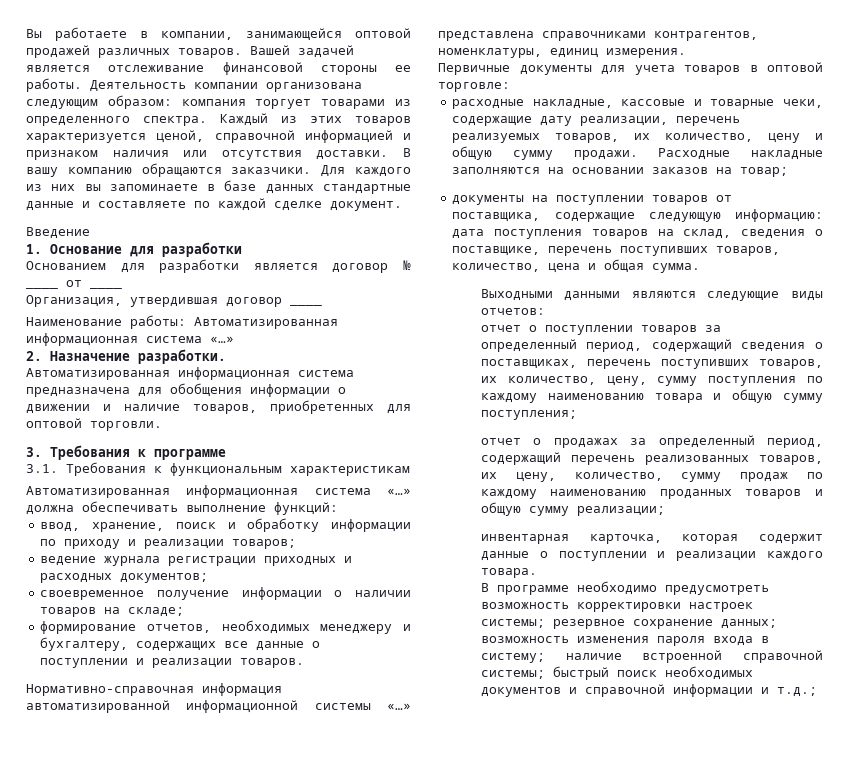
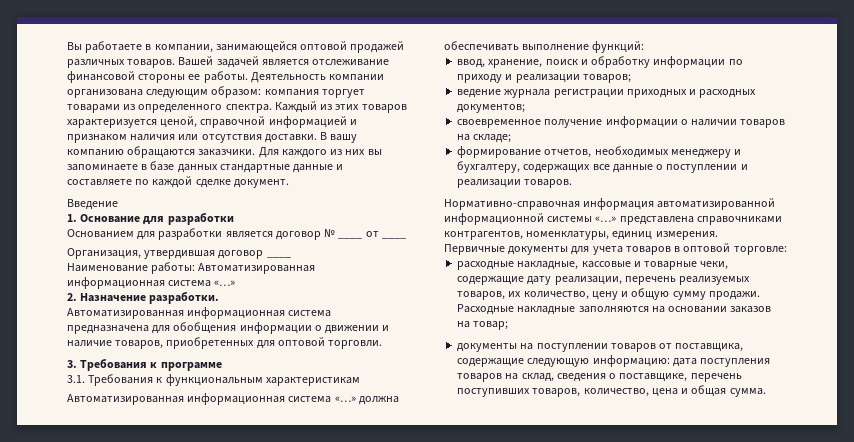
- Выходными данными являются следующие виды отчетов:
- отчет о поступлении товаров за определенный период, содержащий сведения о поставщиках, перечень поступивших товаров, их количество, цену, сумму поступления по каждому наименованию товара и общую сумму поступления;
- отчет о продажах за определенный период, содержащий перечень реализованных товаров, их цену, количество, сумму продаж по каждому наименованию проданных товаров и общую сумму реализации;
- инвентарная карточка, которая содержит данные о поступлении и реализации каждого товара.
- В программе необходимо предусмотреть возможность корректировки настроек системы; резервное сохранение данных; возможность изменения пароля входа в систему; наличие встроенной справочной системы; быстрый поиск необходимых документов и справочной информации и т.д.;

